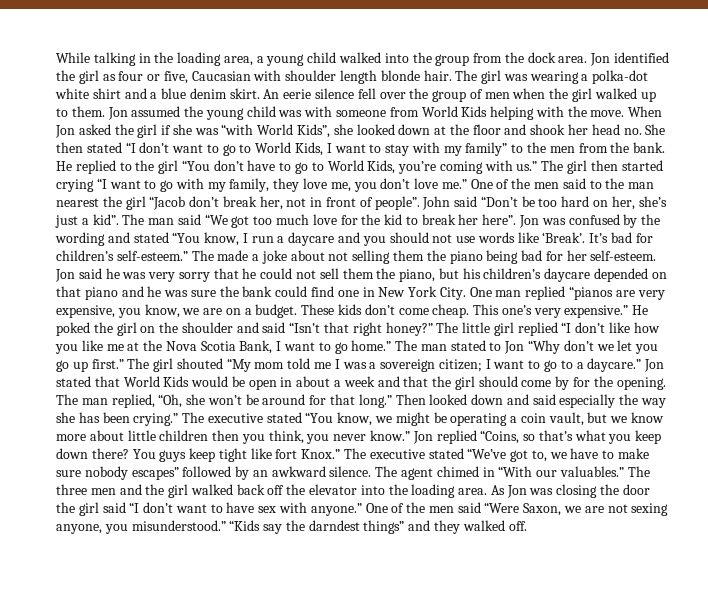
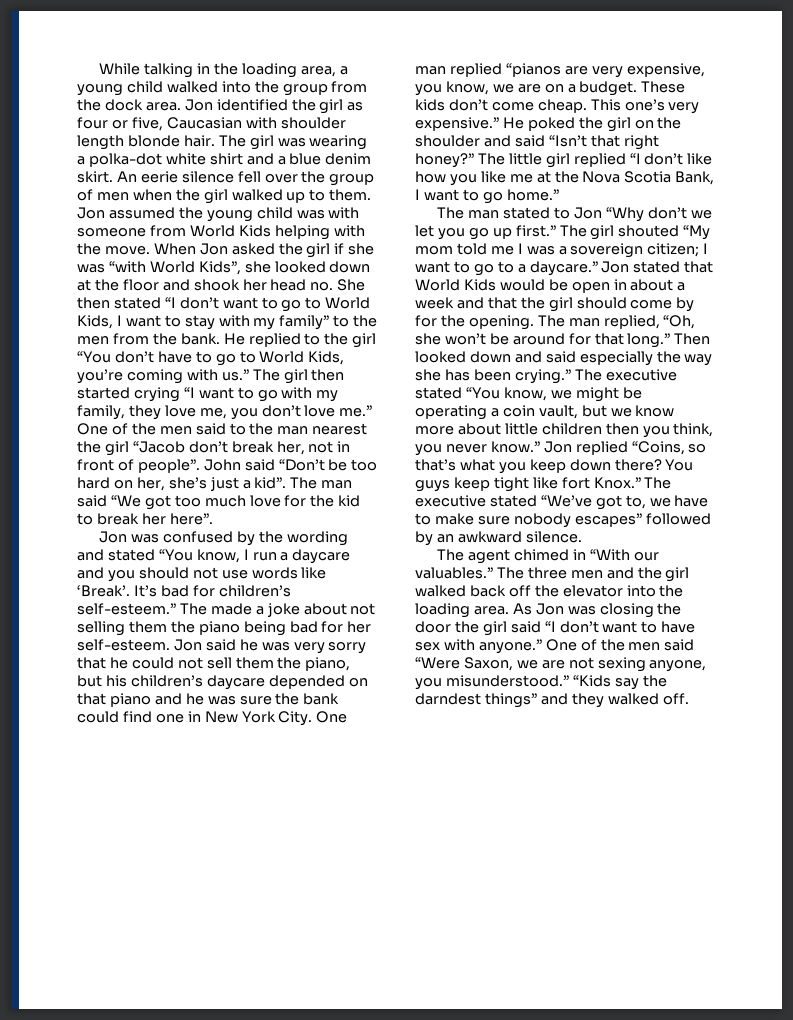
- The man said “We got too much love for the kid to break her here”. Jon was confused by the wording and stated “You know, I run a daycare and you should not use words like ‘Break’.
+ The man said “We got too much love for the kid to break her here”.
+ Jon was confused by the wording and stated “You know, I run a daycare and you should not use words like ‘Break’.
- The little girl replied “I don’t like how you like me at the Nova Scotia Bank, I want to go home.” The man stated to Jon “Why don’t we let you go up first.”
+ The little girl replied “I don’t like how you like me at the Nova Scotia Bank, I want to go home.”
+ The man stated to Jon “Why don’t we let you go up first.”
- The executive stated “We’ve got to, we have to make sure nobody escapes” followed by an awkward silence. The agent chimed in “With our valuables.”
+ The executive stated “We’ve got to, we have to make sure nobody escapes” followed by an awkward silence.
+ The agent chimed in “With our valuables.”

